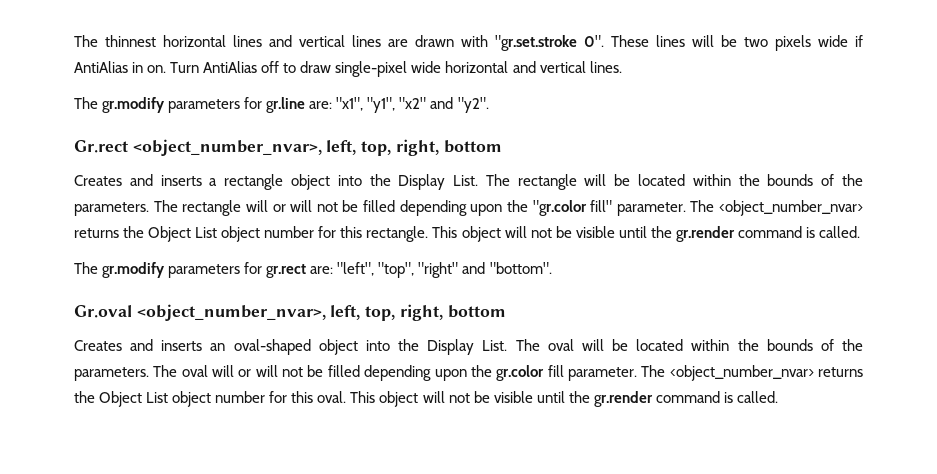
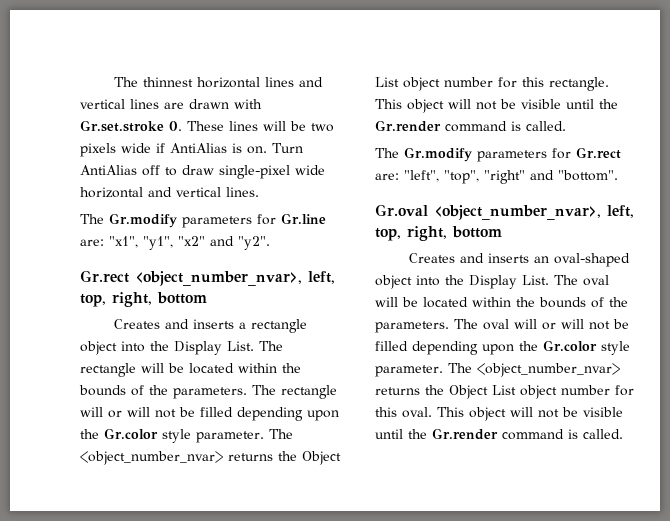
- The thinnest horizontal lines and vertical lines are drawn with "gr.set.stroke 0". These lines will be two pixels wide if AntiAlias in on.
+ The thinnest horizontal lines and vertical lines are drawn with Gr.set.stroke 0. These lines will be two pixels wide if AntiAlias is on.
- The gr.modify parameters for gr.line are: "x1", "y1", "x2" and "y2".
+ The Gr.modify parameters for Gr.line are: "x1", "y1", "x2" and "y2".
- The rectangle will or will not be filled depending upon the "gr.color fill" parameter.
+ The rectangle will or will not be filled depending upon the Gr.color style parameter.
- The <object_number_nvar> returns the Object List object number for this rectangle. This object will not be visible until the gr.render command is called.
+ The <object_number_nvar> returns the Object List object number for this rectangle. This object will not be visible until the Gr.render command is called.
- The gr.modify parameters for gr.rect are: "left", "top", "right" and "bottom".
+ The Gr.modify parameters for Gr.rect are: "left", "top", "right" and "bottom".
- The oval will or will not be filled depending upon the gr.color fill parameter.
+ The oval will or will not be filled depending upon the Gr.color style parameter.
- The <object_number_nvar> returns the Object List object number for this oval. This object will not be visible until the gr.render command is called.
+ The <object_number_nvar> returns the Object List object number for this oval. This object will not be visible until the Gr.render command is called.

